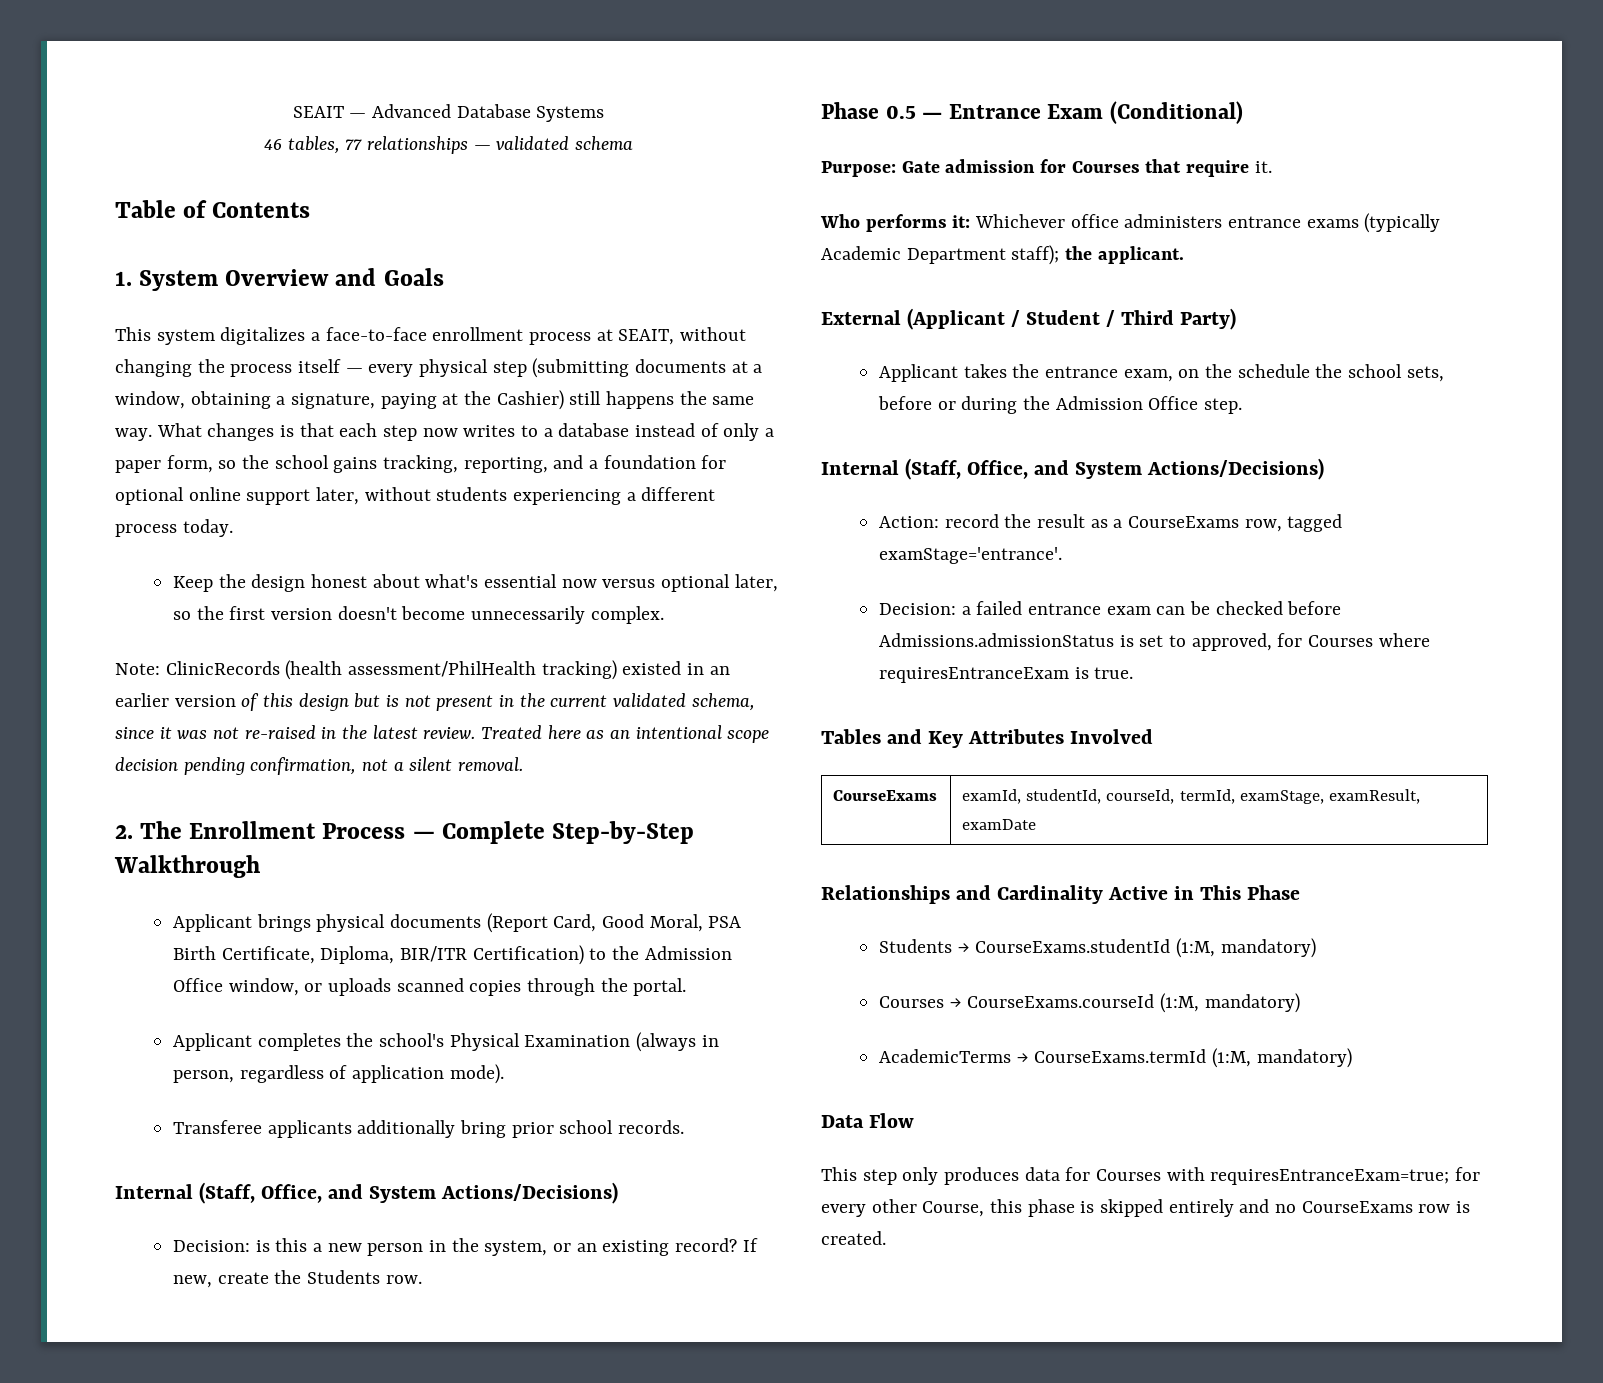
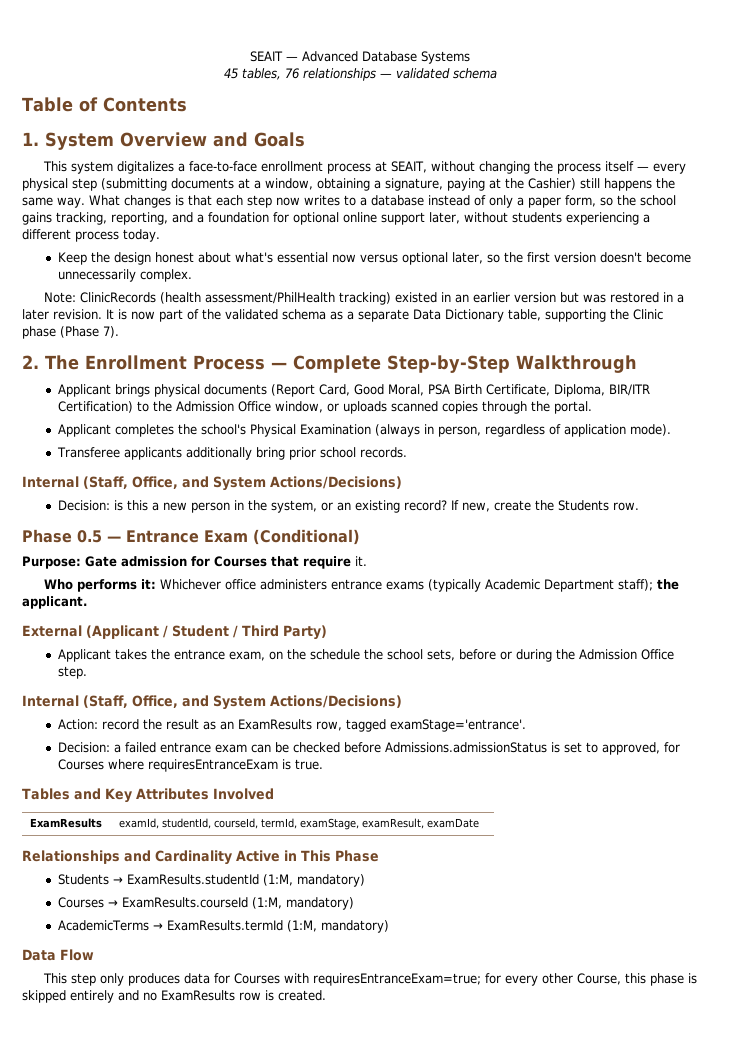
- 46 tables, 77 relationships — validated schema
+ 45 tables, 76 relationships — validated schema
- Note: ClinicRecords (health assessment/PhilHealth tracking) existed in an earlier version of this design but is not present in the current validated schema, since it was not re-raised in the latest review. Treated here as an intentional scope decision pending confirmation, not a silent removal.
+ Note: ClinicRecords (health assessment/PhilHealth tracking) existed in an earlier version but was restored in a later revision. It is now part of the validated schema as a separate Data Dictionary table, supporting the Clinic phase (Phase 7).
- Action: record the result as a CourseExams row, tagged examStage='entrance'.
+ Action: record the result as an ExamResults row, tagged examStage='entrance'.
- CourseExams | examId, studentId, courseId, termId, examStage, examResult, examDate
+ ExamResults | examId, studentId, courseId, termId, examStage, examResult, examDate
- Students → CourseExams.studentId (1:M, mandatory)
+ Students → ExamResults.studentId (1:M, mandatory)
- Courses → CourseExams.courseId (1:M, mandatory)
+ Courses → ExamResults.courseId (1:M, mandatory)
- AcademicTerms → CourseExams.termId (1:M, mandatory)
+ AcademicTerms → ExamResults.termId (1:M, mandatory)
- This step only produces data for Courses with requiresEntranceExam=true; for every other Course, this phase is skipped entirely and no CourseExams row is created.
+ This step only produces data for Courses with requiresEntranceExam=true; for every other Course, this phase is skipped entirely and no ExamResults row is created.

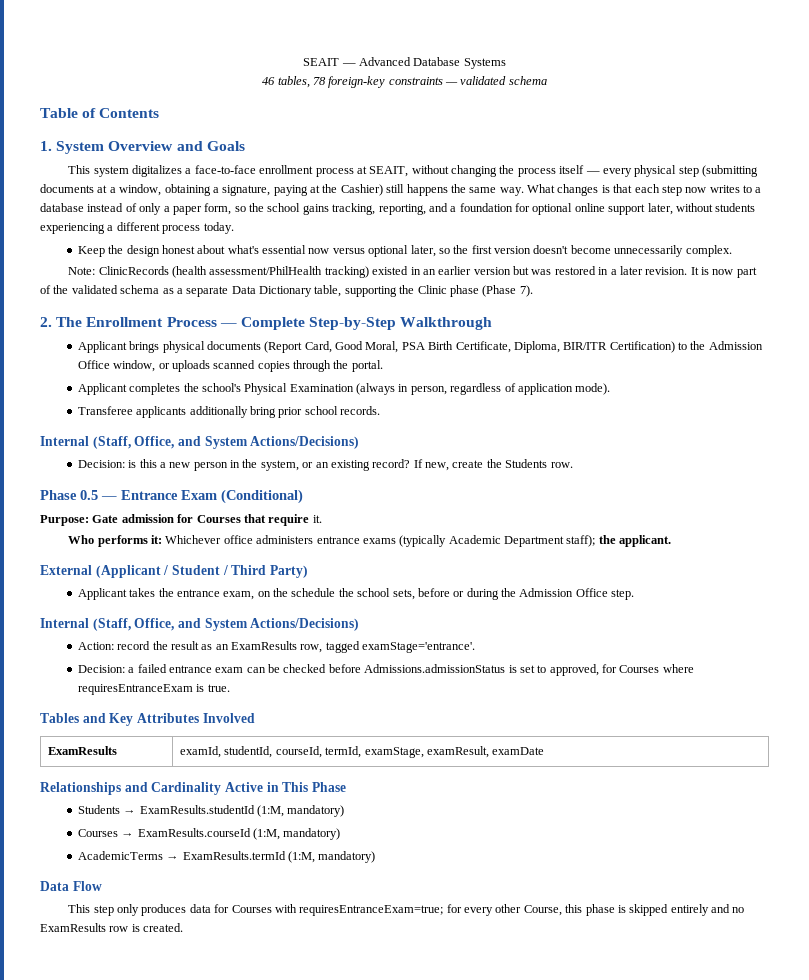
- 45 tables, 76 relationships — validated schema
+ 46 tables, 78 foreign-key constraints — validated schema

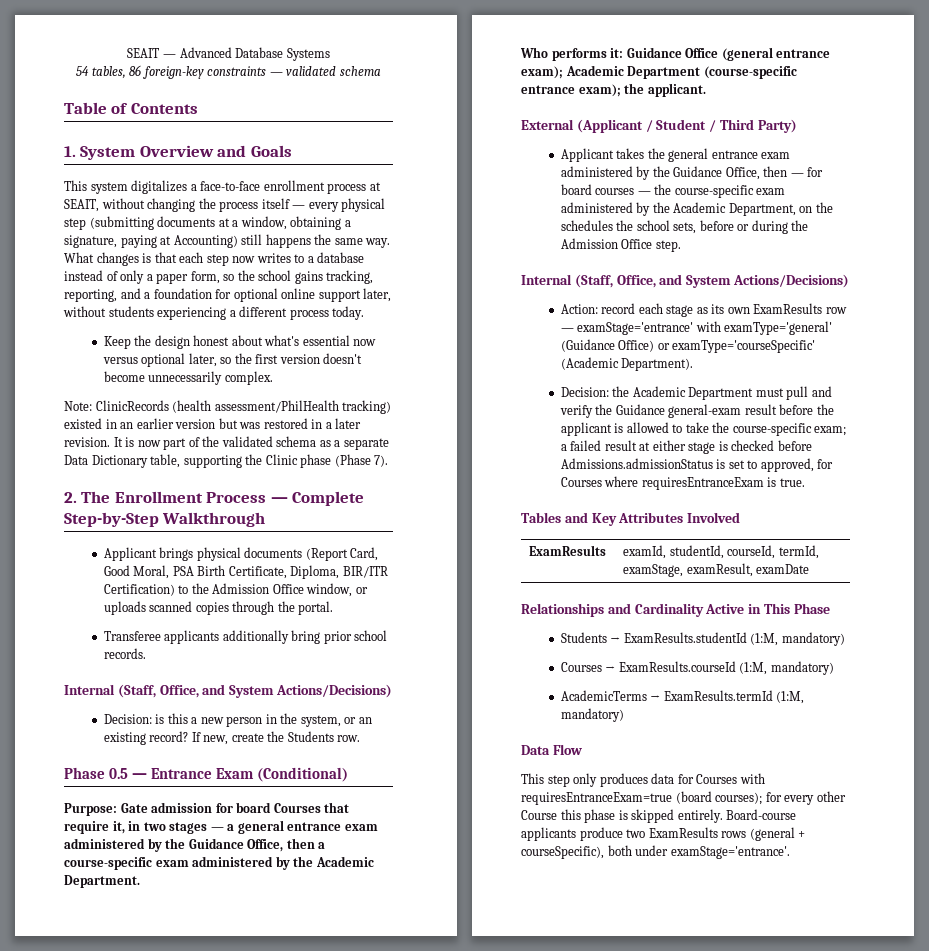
- 46 tables, 78 foreign-key constraints — validated schema
+ 54 tables, 86 foreign-key constraints — validated schema
- This system digitalizes a face-to-face enrollment process at SEAIT, without changing the process itself — every physical step (submitting documents at a window, obtaining a signature, paying at the Cashier) still happens the same way.
+ This system digitalizes a face-to-face enrollment process at SEAIT, without changing the process itself — every physical step (submitting documents at a window, obtaining a signature, paying at Accounting) still happens the same way.
- Applicant completes the school's Physical Examination (always in person, regardless of application mode).
- Purpose: Gate admission for Courses that require it.
- Who performs it: Whichever office administers entrance exams (typically Academic Department staff); the applicant.
+ Purpose: Gate admission for board Courses that require it, in two stages — a general entrance exam administered by the Guidance Office, then a course-specific exam administered by the Academic Department.
+ Who performs it: Guidance Office (general entrance exam); Academic Department (course-specific entrance exam); the applicant.
- Applicant takes the entrance exam, on the schedule the school sets, before or during the Admission Office step.
+ Applicant takes the general entrance exam administered by the Guidance Office, then — for board courses — the course-specific exam administered by the Academic Department, on the schedules the school sets, before or during the Admission Office step.
- Action: record the result as an ExamResults row, tagged examStage='entrance'.
- Decision: a failed entrance exam can be checked before Admissions.admissionStatus is set to approved, for Courses where requiresEntranceExam is true.
+ Action: record each stage as its own ExamResults row — examStage='entrance' with examType='general' (Guidance Office) or examType='courseSpecific' (Academic Department).
+ Decision: the Academic Department must pull and verify the Guidance general-exam result before the applicant is allowed to take the course-specific exam; a failed result at either stage is checked before Admissions.admissionStatus is set to approved, for Courses where requiresEntranceExam is true.
- This step only produces data for Courses with requiresEntranceExam=true; for every other Course, this phase is skipped entirely and no ExamResults row is created.
+ This step only produces data for Courses with requiresEntranceExam=true (board courses); for every other Course this phase is skipped entirely. Board-course applicants produce two ExamResults rows (general + courseSpecific), both under examStage='entrance'.

